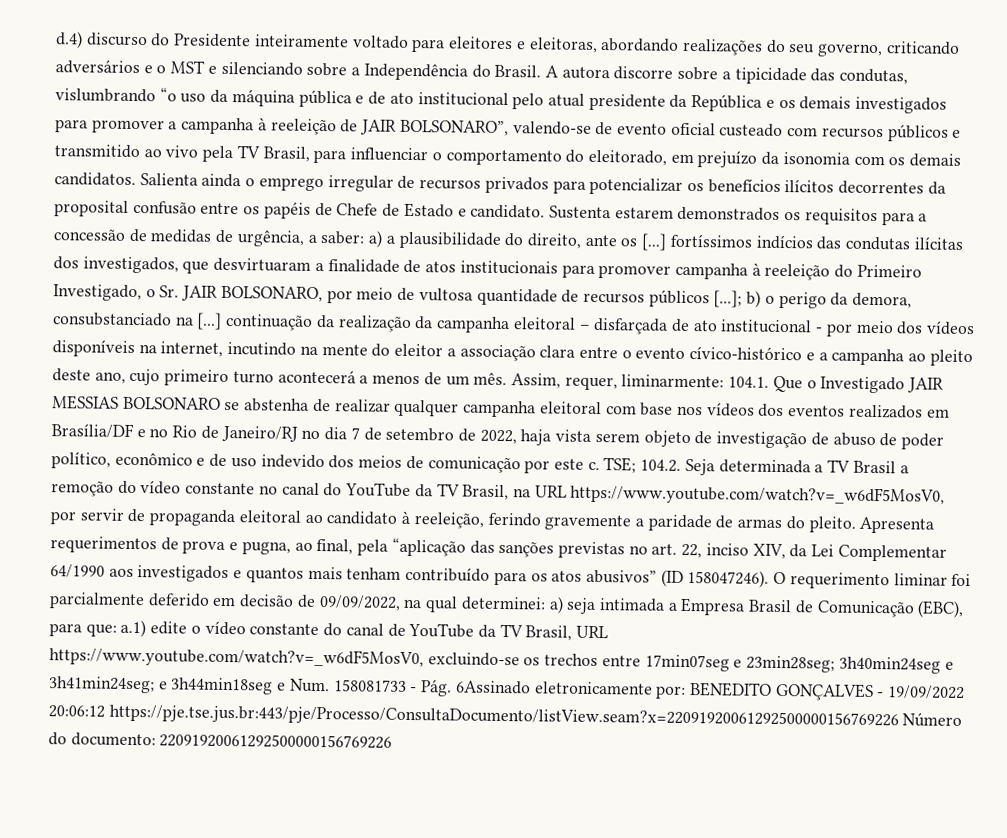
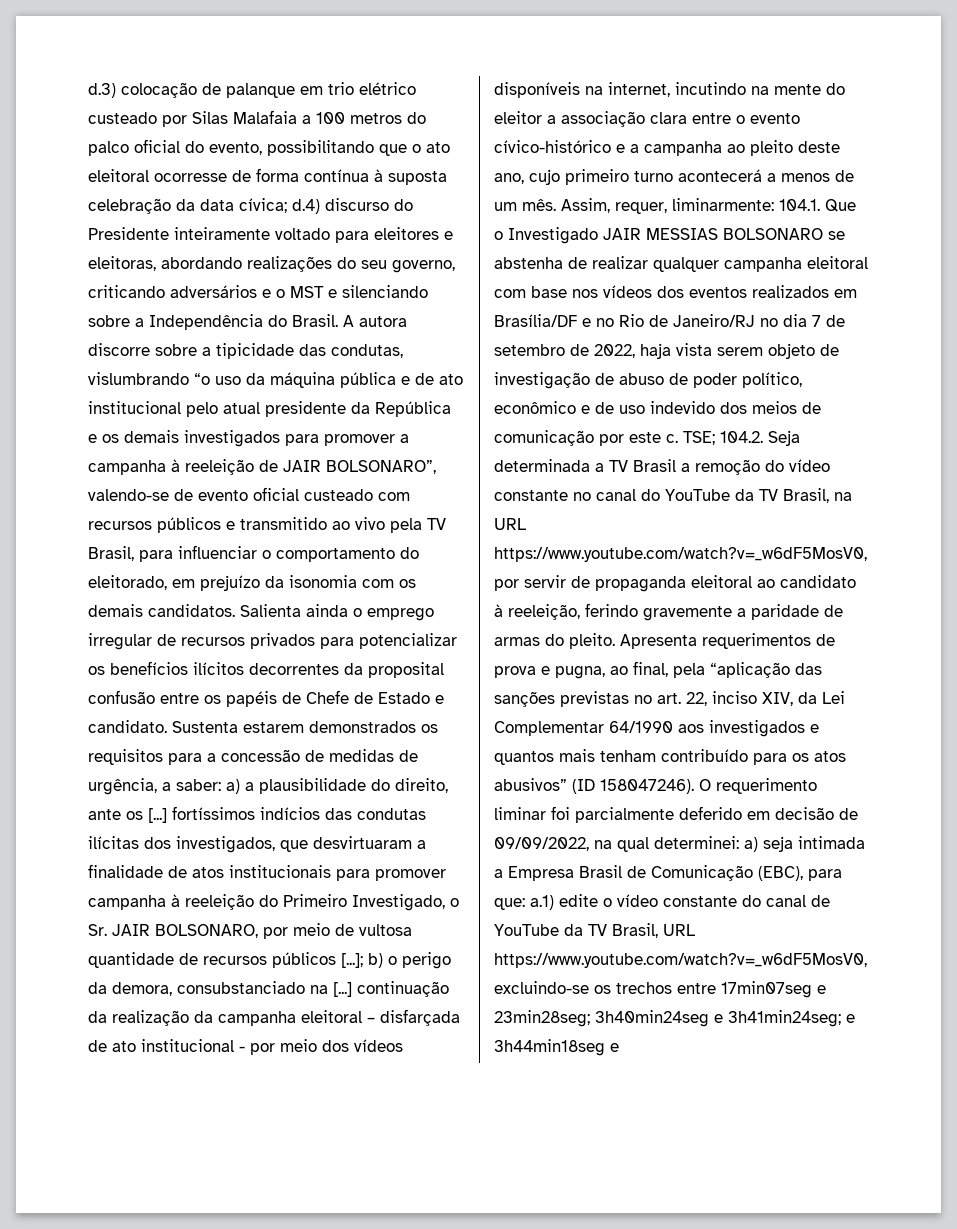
- d.4) discurso do Presidente inteiramente voltado para eleitores e eleitoras, abordando realizações do seu governo, criticando adversários e o MST e silenciando sobre a Independência do Brasil.
+ d.3) colocação de palanque em trio elétrico custeado por Silas Malafaia a 100 metros do palco oficial do evento, possibilitando que o ato eleitoral ocorresse de forma contínua à suposta celebração da data cívica; d.4) discurso do Presidente inteiramente voltado para eleitores e eleitoras, abordando realizações do seu governo, criticando adversários e o MST e silenciando sobre a Independência do Brasil.
- O requerimento liminar foi parcialmente deferido em decisão de 09/09/2022, na qual determinei: a) seja intimada a Empresa Brasil de Comunicação (EBC), para que: a.1) edite o vídeo constante do canal de YouTube da TV Brasil, URL https://www.youtube.com/watch?v=_w6dF5MosV0, excluindo-se os trechos entre 17min07seg e 23min28seg; 3h40min24seg e 3h41min24seg; e 3h44min18seg e Num. 158081733 - Pág. 6Assinado eletronicamente por: BENEDITO GONÇALVES - 19/09/2022 20:06:12 https://pje.tse.jus.br:443/pje/Processo/ConsultaDocumento/listView.seam?x=22091920061292500000156769226 Número do documento: 22091920061292500000156769226
+ O requerimento liminar foi parcialmente deferido em decisão de 09/09/2022, na qual determinei: a) seja intimada a Empresa Brasil de Comunicação (EBC), para que: a.1) edite o vídeo constante do canal de YouTube da TV Brasil, URL https://www.youtube.com/watch?v=_w6dF5MosV0, excluindo-se os trechos entre 17min07seg e 23min28seg; 3h40min24seg e 3h41min24seg; e 3h44min18seg e

